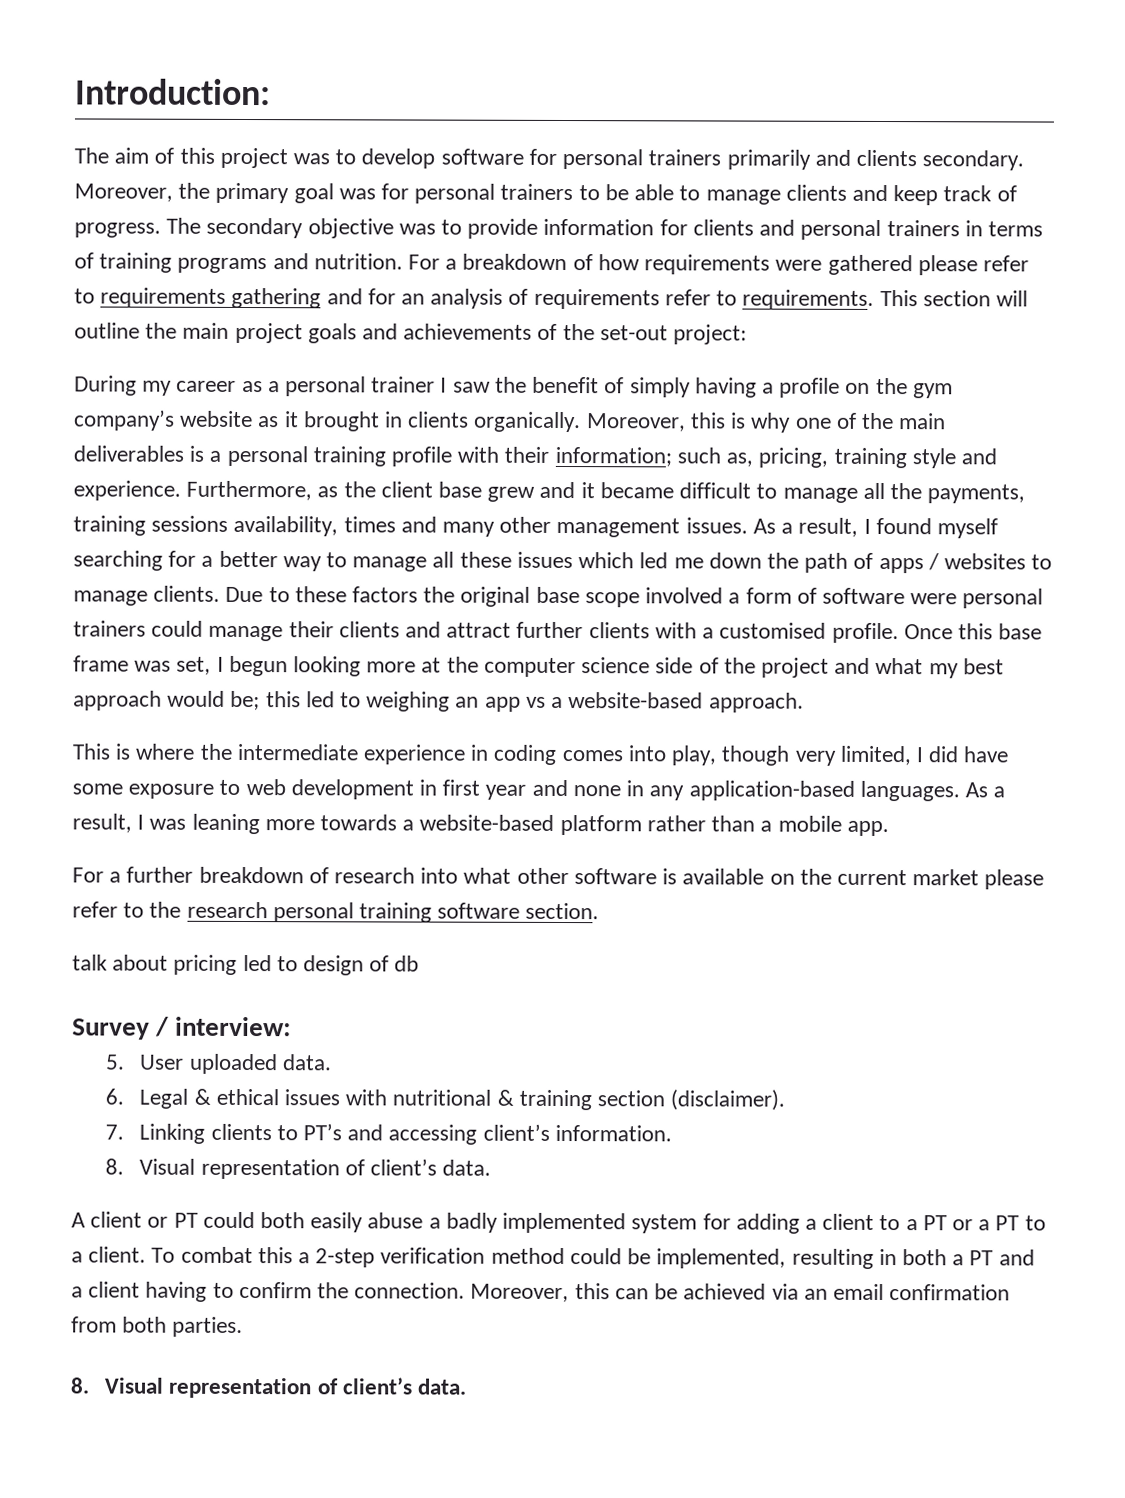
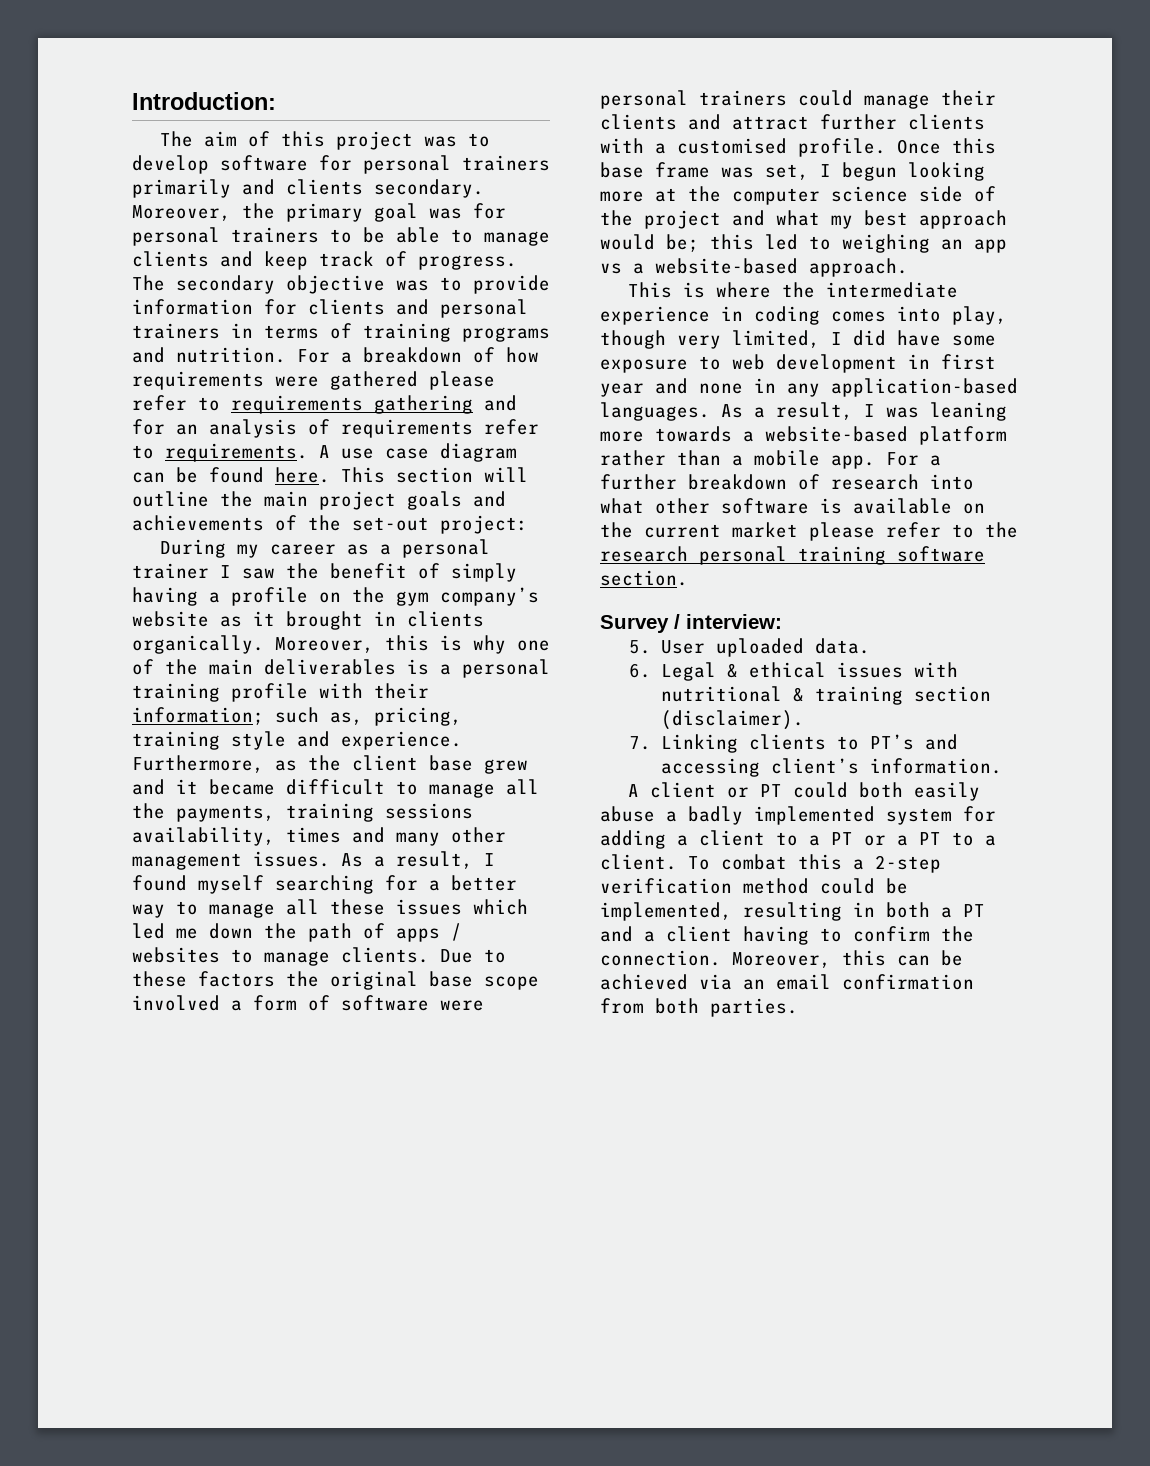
+ A use case diagram can be found here.
- As a result, I was leaning more towards a website-based platform rather than a mobile app.
- For a further breakdown of research into what other software is available on the current market please refer to the research personal training software section.
+ As a result, I was leaning more towards a website-based platform rather than a mobile app. For a further breakdown of research into what other software is available on the current market please refer to the research personal training software section.
- talk about pricing led to design of db
  7. Linking clients to PT’s and accessing client’s information.
- 8. Visual representation of client’s data.
  Moreover, this can be achieved via an email confirmation from both parties.
- 8. Visual representation of client’s data.

